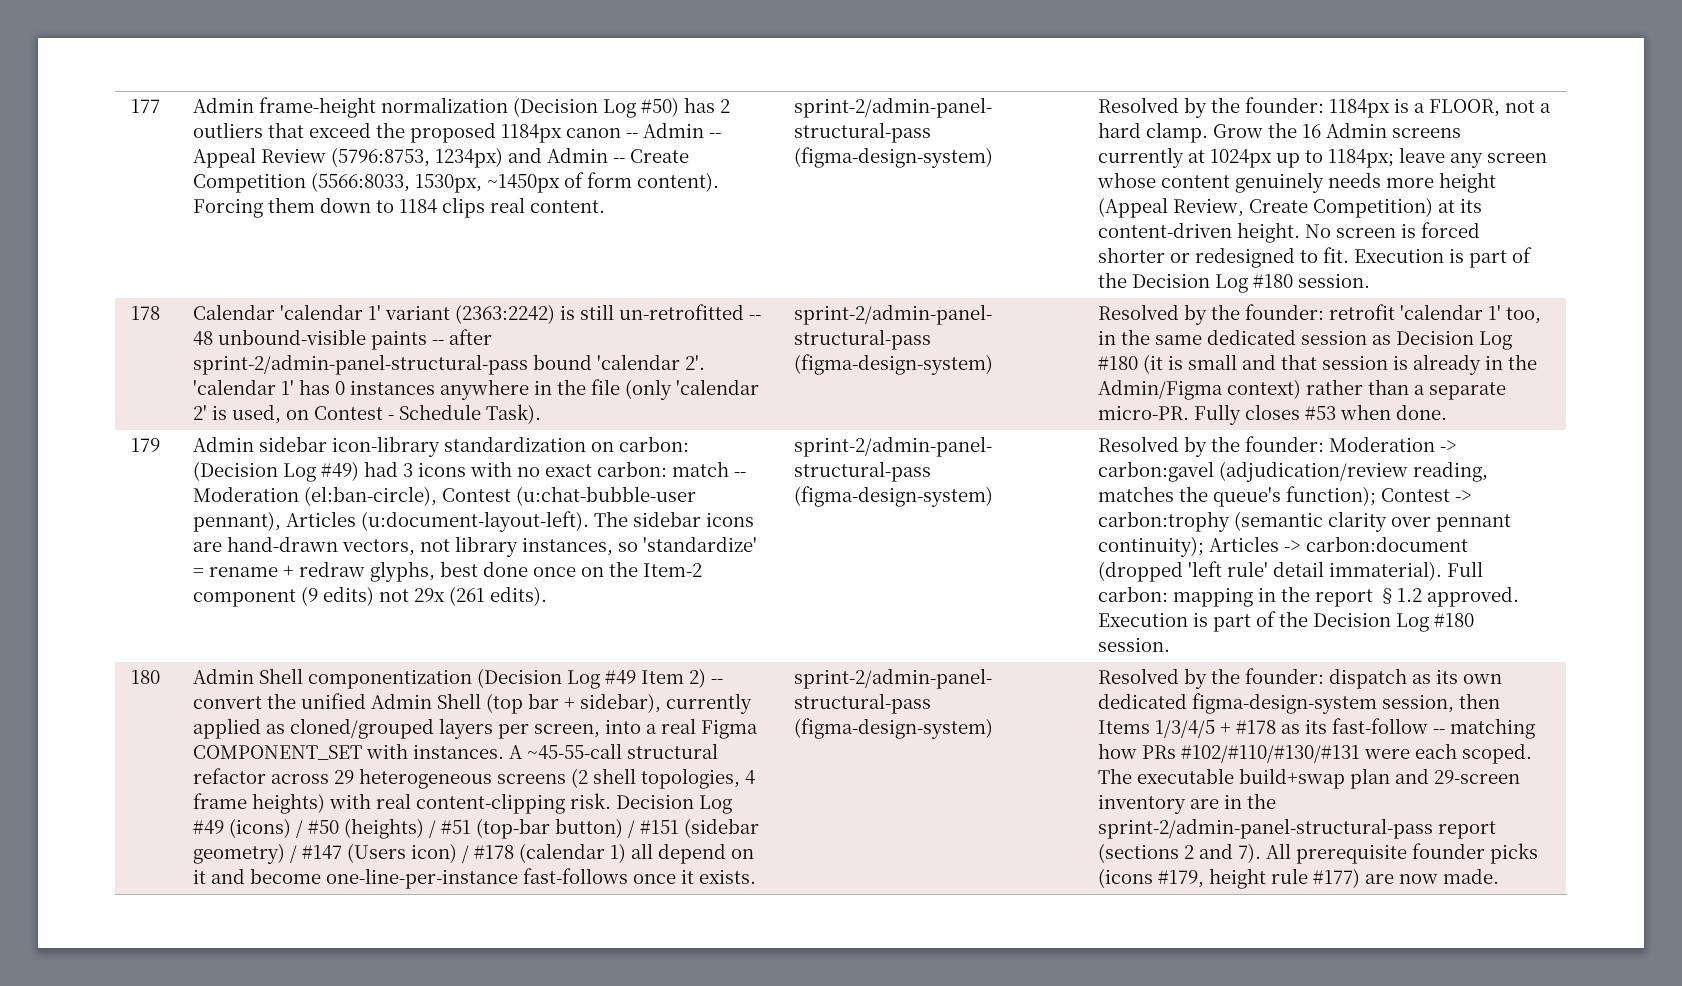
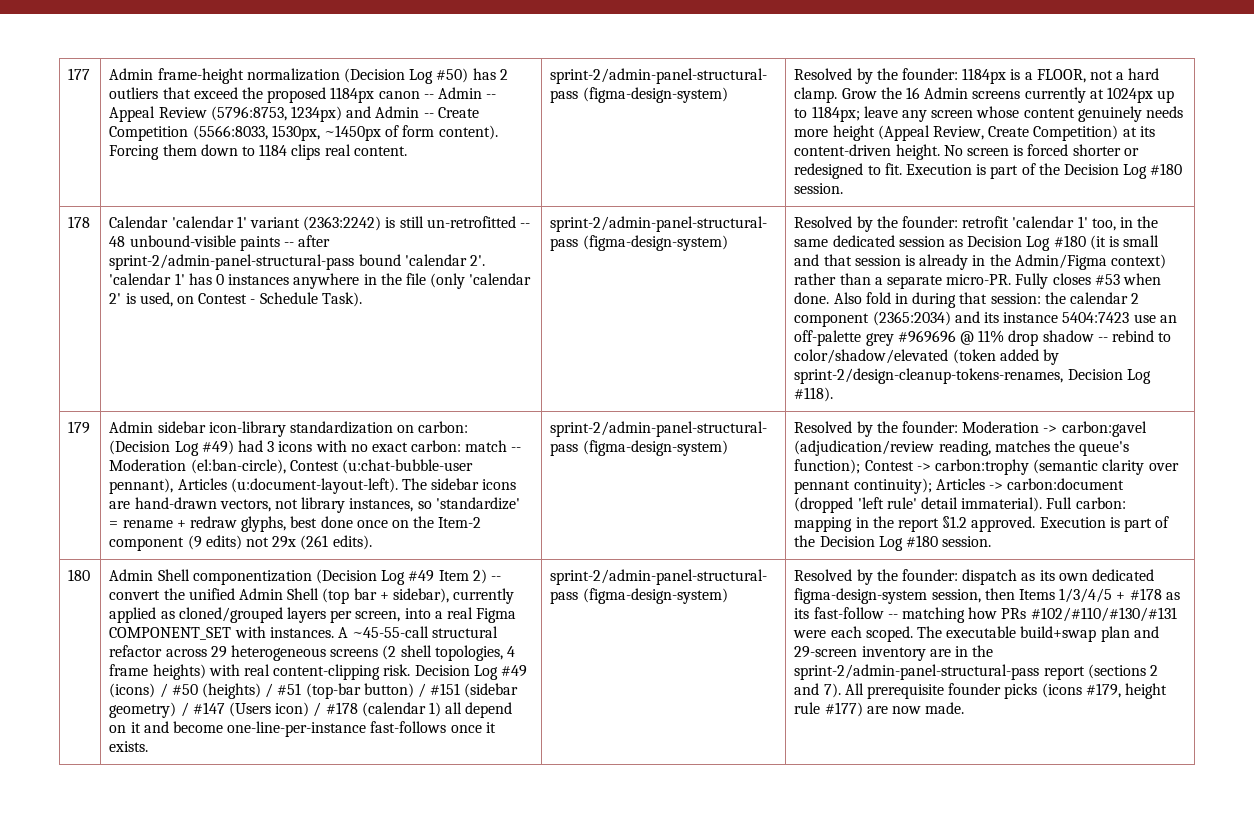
+ Also fold in during that session: the calendar 2 component (2365:2034) and its instance 5404:7423 use an off-palette grey #969696 @ 11% drop shadow -- rebind to color/shadow/elevated (token added by sprint-2/design-cleanup-tokens-renames, Decision Log #118).

